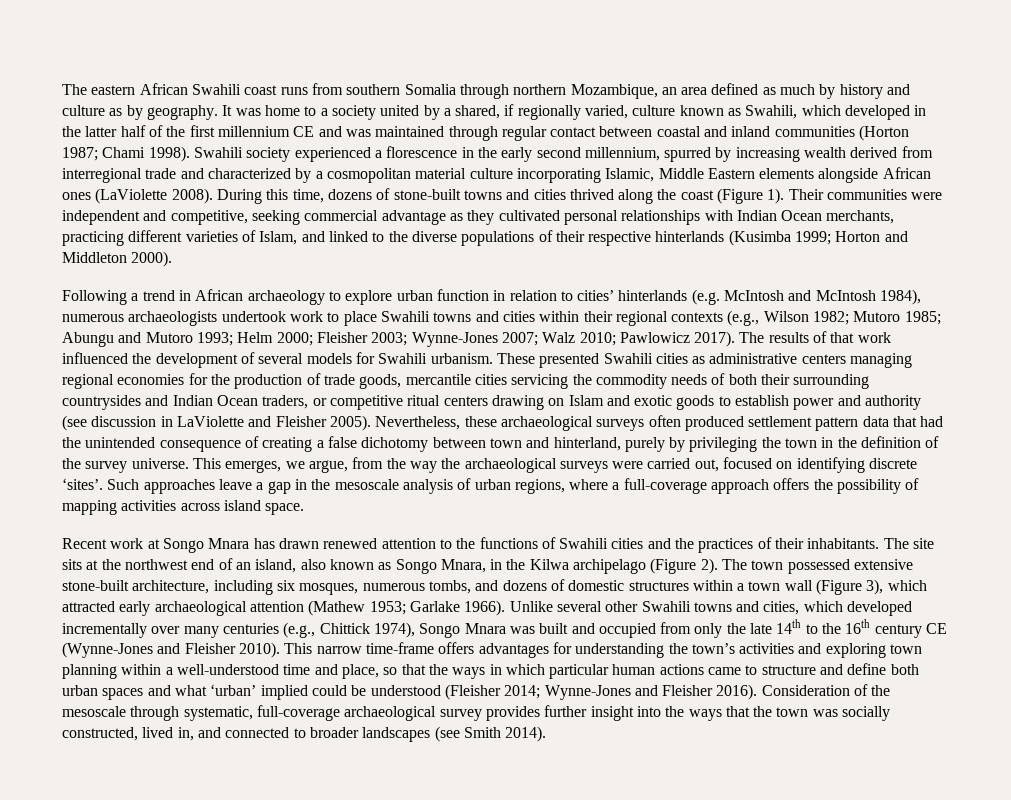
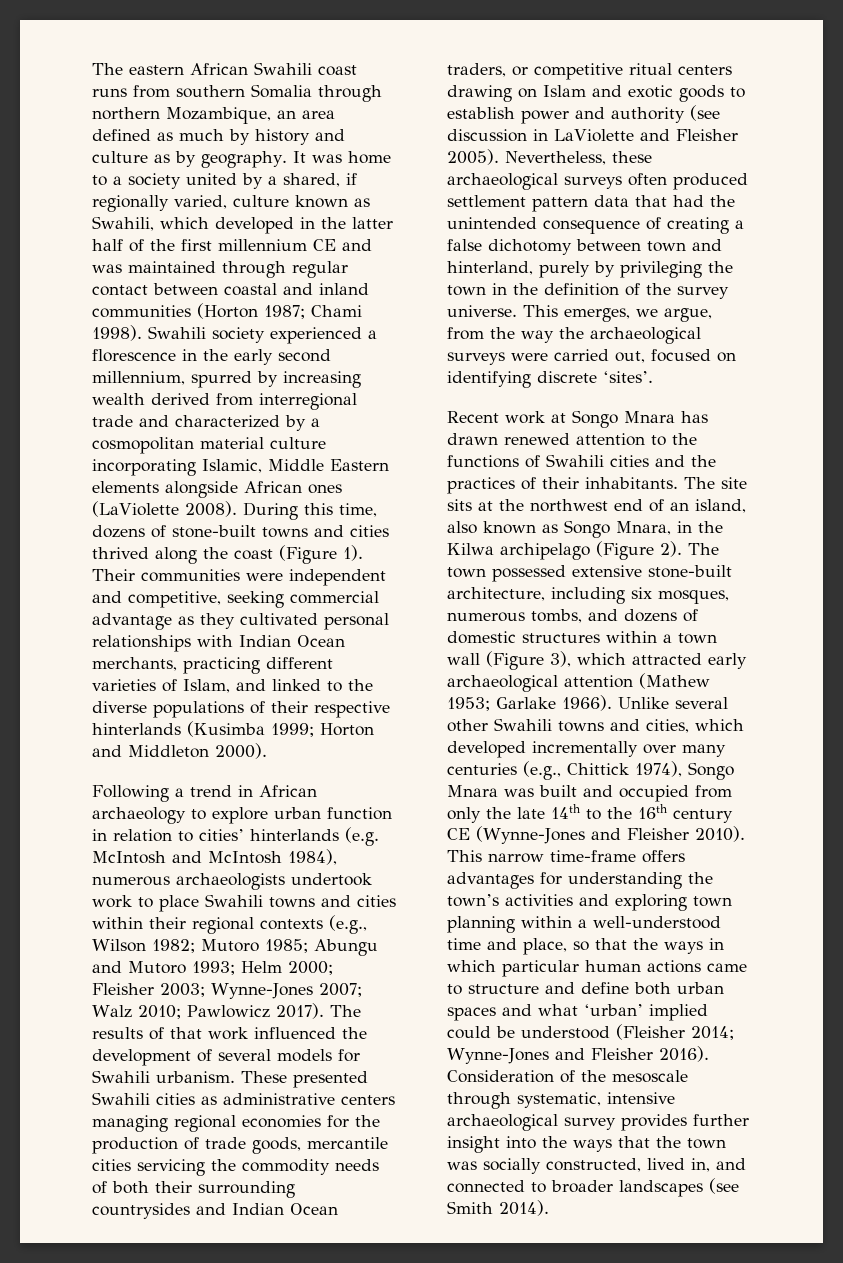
- Such approaches leave a gap in the mesoscale analysis of urban regions, where a full-coverage approach offers the possibility of mapping activities across island space.
- Consideration of the mesoscale through systematic, full-coverage archaeological survey provides further insight into the ways that the town was socially constructed, lived in, and connected to broader landscapes (see Smith 2014).
+ Consideration of the mesoscale through systematic, intensive archaeological survey provides further insight into the ways that the town was socially constructed, lived in, and connected to broader landscapes (see Smith 2014).

